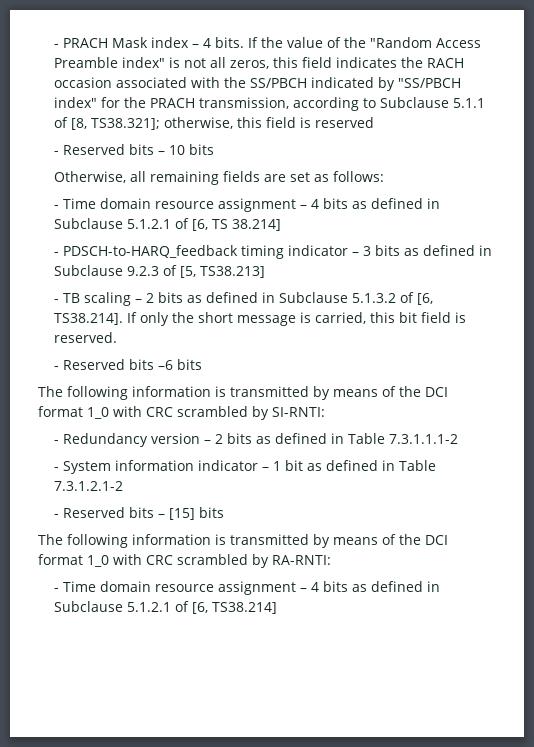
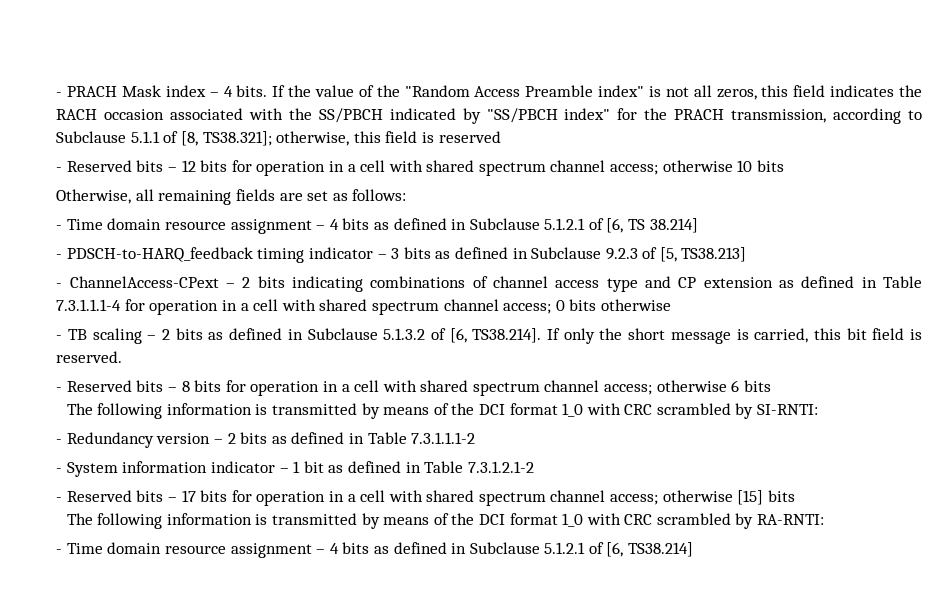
- - Reserved bits – 10 bits
+ - Reserved bits – 12 bits for operation in a cell with shared spectrum channel access; otherwise 10 bits
+ - ChannelAccess-CPext – 2 bits indicating combinations of channel access type and CP extension as defined in Table 7.3.1.1.1-4 for operation in a cell with shared spectrum channel access; 0 bits otherwise
- - Reserved bits –6 bits
+ - Reserved bits – 8 bits for operation in a cell with shared spectrum channel access; otherwise 6 bits
- - Reserved bits – [15] bits
+ - Reserved bits – 17 bits for operation in a cell with shared spectrum channel access; otherwise [15] bits

